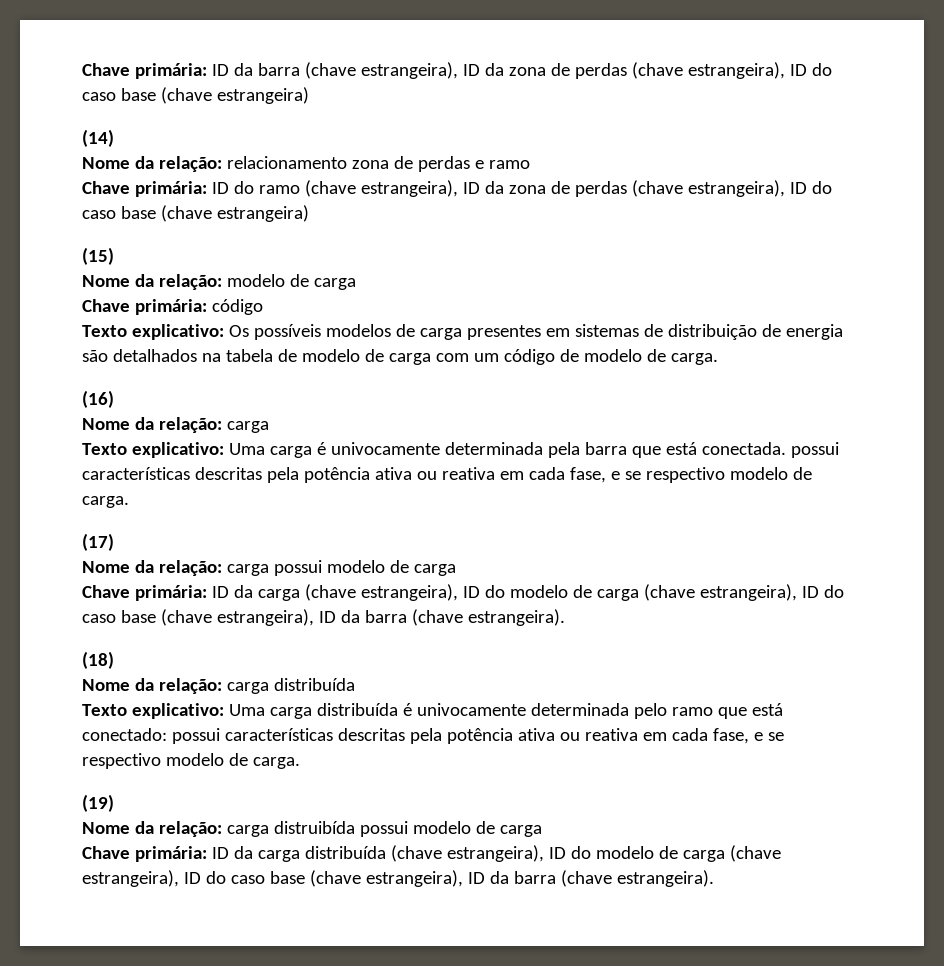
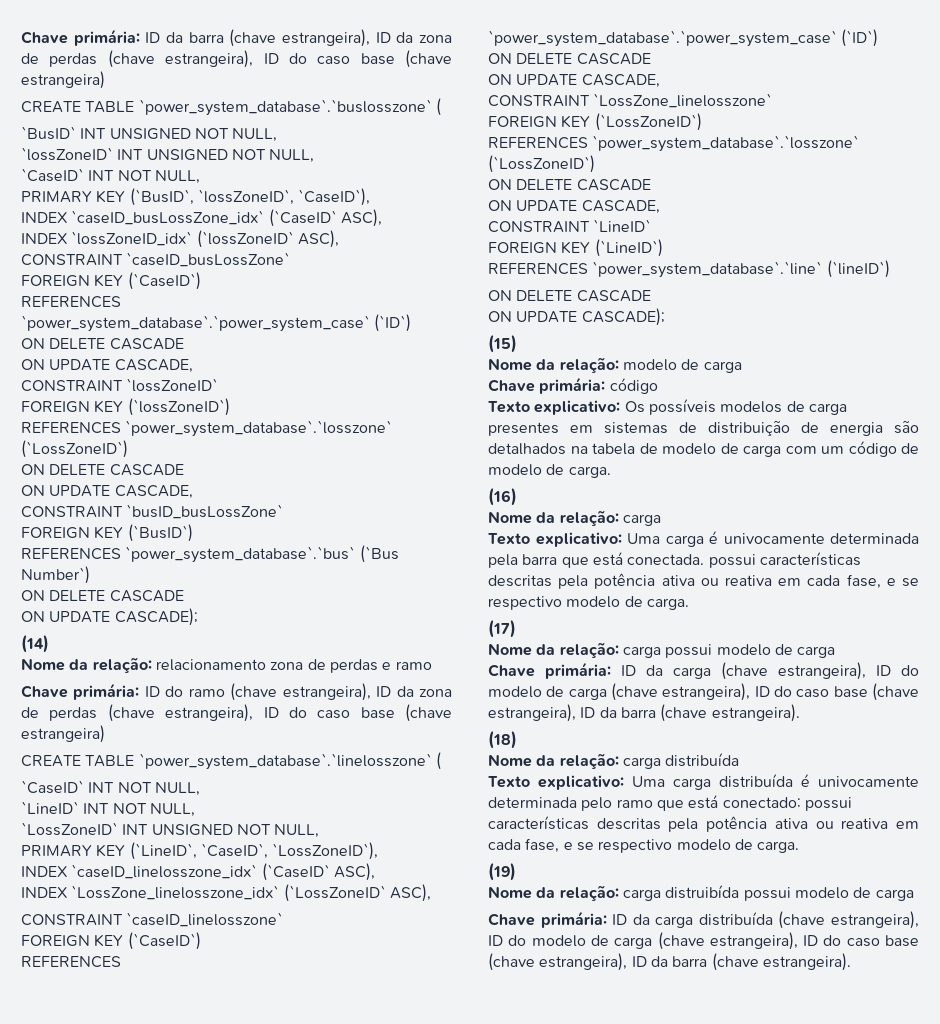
+ CREATE TABLE `power_system_database`.`buslosszone` (
+ `BusID` INT UNSIGNED NOT NULL,
+ `lossZoneID` INT UNSIGNED NOT NULL,
+ `CaseID` INT NOT NULL,
+ PRIMARY KEY (`BusID`, `lossZoneID`, `CaseID`),
+ INDEX `caseID_busLossZone_idx` (`CaseID` ASC),
+ INDEX `lossZoneID_idx` (`lossZoneID` ASC),
+ CONSTRAINT `caseID_busLossZone`
+ FOREIGN KEY (`CaseID`)
+ REFERENCES `power_system_database`.`power_system_case` (`ID`)
+ ON DELETE CASCADE
+ ON UPDATE CASCADE,
+ CONSTRAINT `lossZoneID`
+ FOREIGN KEY (`lossZoneID`)
+ REFERENCES `power_system_database`.`losszone` (`LossZoneID`)
+ ON DELETE CASCADE
+ ON UPDATE CASCADE,
+ CONSTRAINT `busID_busLossZone`
+ FOREIGN KEY (`BusID`)
+ REFERENCES `power_system_database`.`bus` (`Bus Number`)
+ ON DELETE CASCADE
+ ON UPDATE CASCADE);
+ CREATE TABLE `power_system_database`.`linelosszone` (
+ `CaseID` INT NOT NULL,
+ `LineID` INT NOT NULL,
+ `LossZoneID` INT UNSIGNED NOT NULL,
+ PRIMARY KEY (`LineID`, `CaseID`, `LossZoneID`),
+ INDEX `caseID_linelosszone_idx` (`CaseID` ASC),
+ INDEX `LossZone_linelosszone_idx` (`LossZoneID` ASC),
+ CONSTRAINT `caseID_linelosszone`
+ FOREIGN KEY (`CaseID`)
+ REFERENCES `power_system_database`.`power_system_case` (`ID`)
+ ON DELETE CASCADE
+ ON UPDATE CASCADE,
+ CONSTRAINT `LossZone_linelosszone`
+ FOREIGN KEY (`LossZoneID`)
+ REFERENCES `power_system_database`.`losszone` (`LossZoneID`)
+ ON DELETE CASCADE
+ ON UPDATE CASCADE,
+ CONSTRAINT `LineID`
+ FOREIGN KEY (`LineID`)
+ REFERENCES `power_system_database`.`line` (`lineID`)
+ ON DELETE CASCADE
+ ON UPDATE CASCADE);

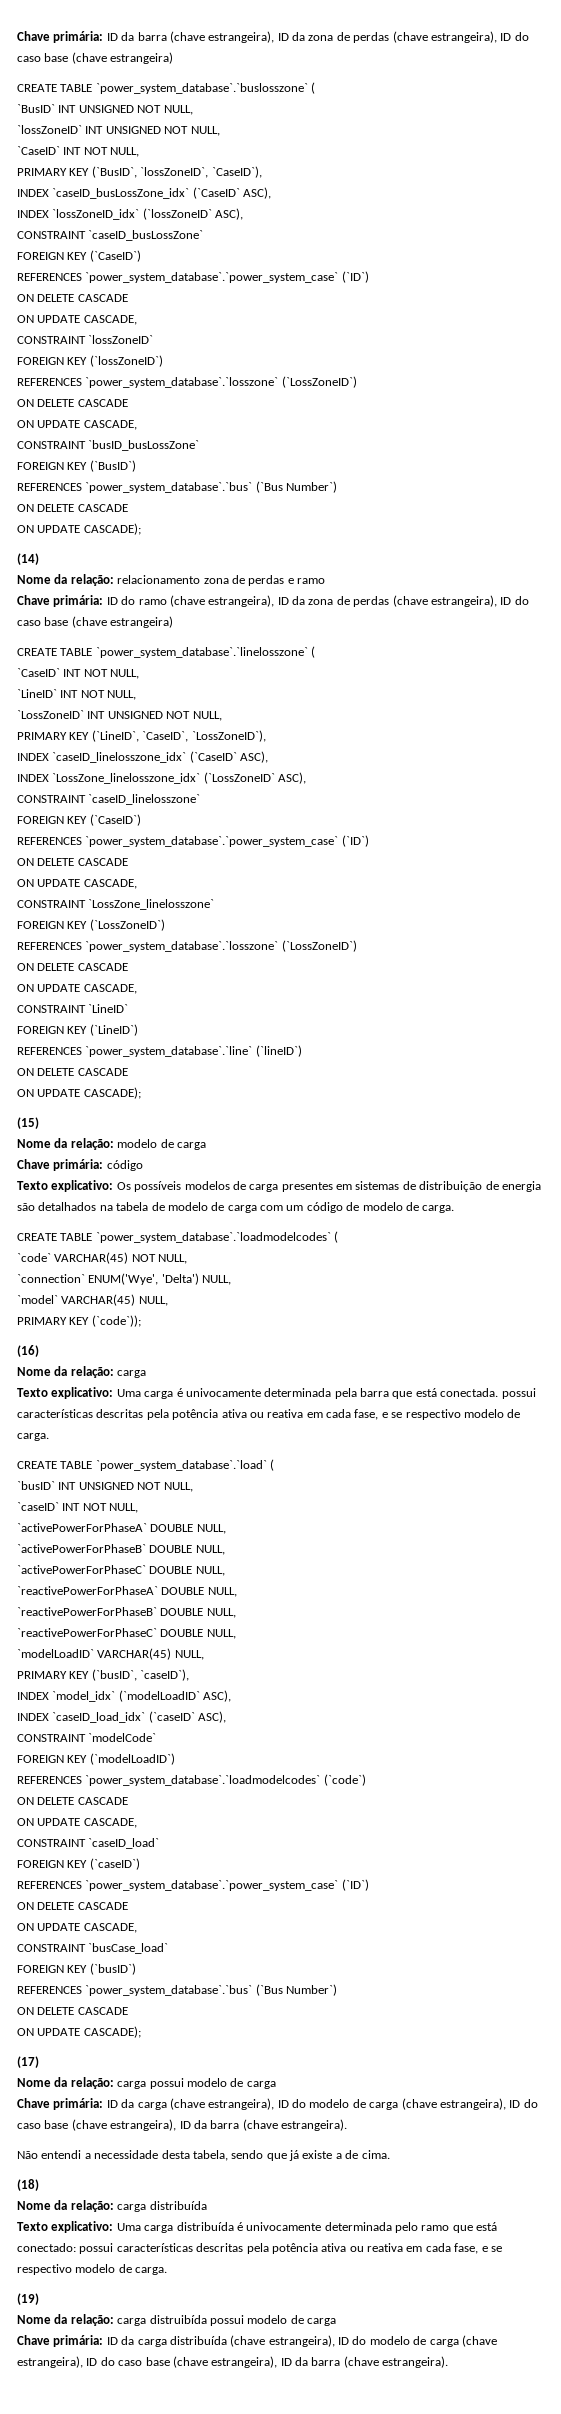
+ CREATE TABLE `power_system_database`.`loadmodelcodes` (
+ `code` VARCHAR(45) NOT NULL,
+ `connection` ENUM('Wye', 'Delta') NULL,
+ `model` VARCHAR(45) NULL,
+ PRIMARY KEY (`code`));
+ CREATE TABLE `power_system_database`.`load` (
+ `busID` INT UNSIGNED NOT NULL,
+ `caseID` INT NOT NULL,
+ `activePowerForPhaseA` DOUBLE NULL,
+ `activePowerForPhaseB` DOUBLE NULL,
+ `activePowerForPhaseC` DOUBLE NULL,
+ `reactivePowerForPhaseA` DOUBLE NULL,
+ `reactivePowerForPhaseB` DOUBLE NULL,
+ `reactivePowerForPhaseC` DOUBLE NULL,
+ `modelLoadID` VARCHAR(45) NULL,
+ PRIMARY KEY (`busID`, `caseID`),
+ INDEX `model_idx` (`modelLoadID` ASC),
+ INDEX `caseID_load_idx` (`caseID` ASC),
+ CONSTRAINT `modelCode`
+ FOREIGN KEY (`modelLoadID`)
+ REFERENCES `power_system_database`.`loadmodelcodes` (`code`)
+ ON DELETE CASCADE
+ ON UPDATE CASCADE,
+ CONSTRAINT `caseID_load`
+ FOREIGN KEY (`caseID`)
+ REFERENCES `power_system_database`.`power_system_case` (`ID`)
+ ON DELETE CASCADE
+ ON UPDATE CASCADE,
+ CONSTRAINT `busCase_load`
+ FOREIGN KEY (`busID`)
+ REFERENCES `power_system_database`.`bus` (`Bus Number`)
+ ON DELETE CASCADE
+ ON UPDATE CASCADE);
+ Não entendi a necessidade desta tabela, sendo que já existe a de cima.

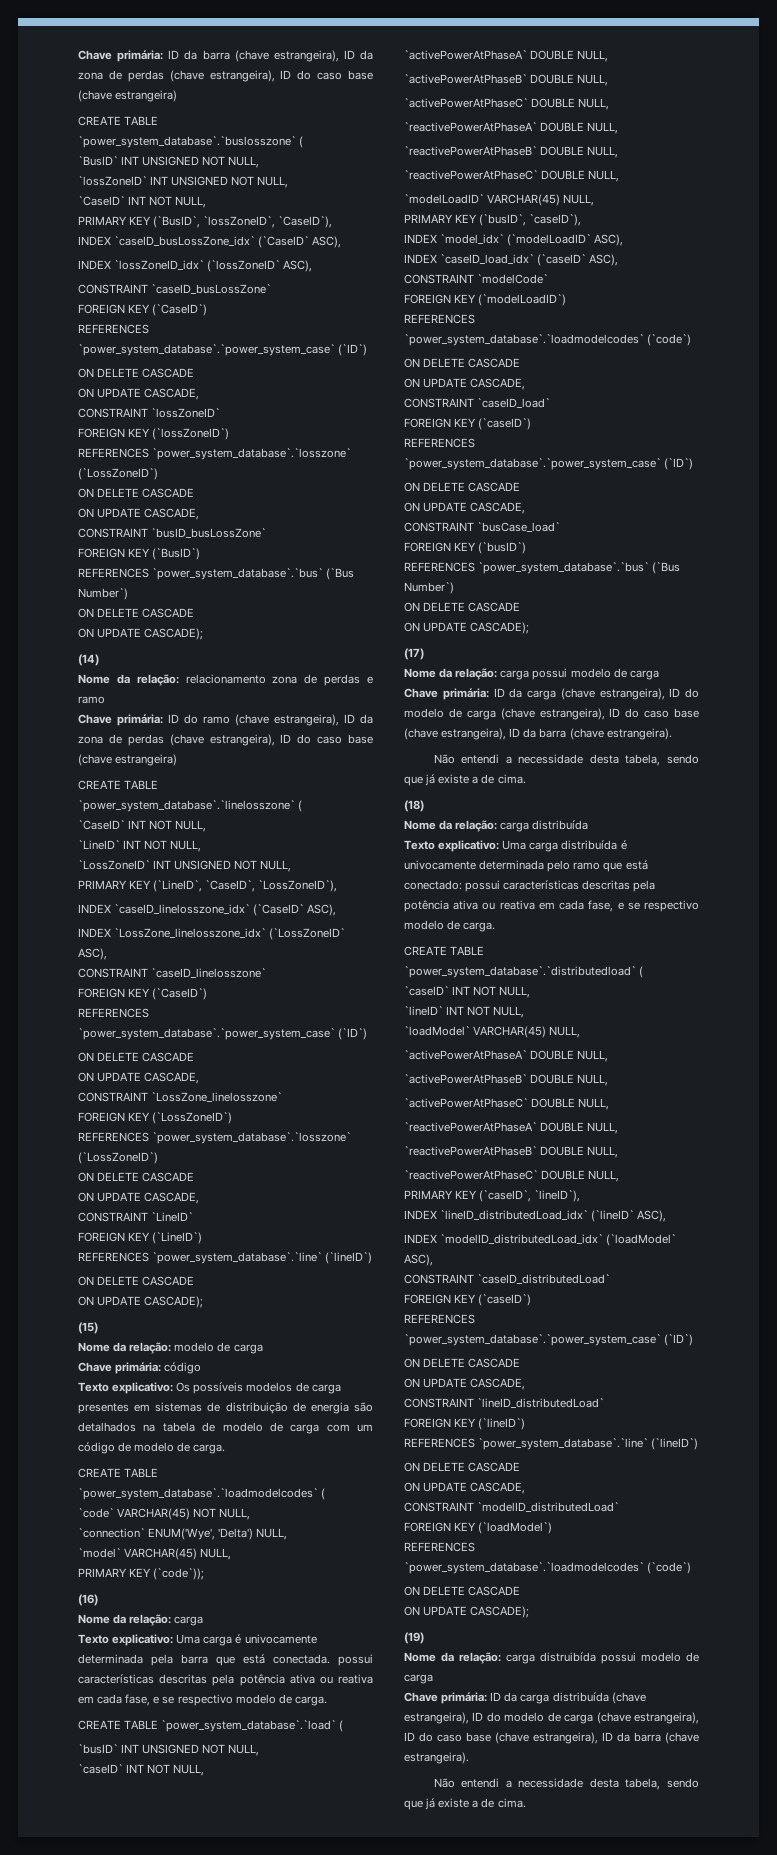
  `busID` INT UNSIGNED NOT NULL,
  `caseID` INT NOT NULL,
- `activePowerForPhaseA` DOUBLE NULL,
- `activePowerForPhaseB` DOUBLE NULL,
- `activePowerForPhaseC` DOUBLE NULL,
- `reactivePowerForPhaseA` DOUBLE NULL,
- `reactivePowerForPhaseB` DOUBLE NULL,
- `reactivePowerForPhaseC` DOUBLE NULL,
+ `activePowerAtPhaseA` DOUBLE NULL,
+ `activePowerAtPhaseB` DOUBLE NULL,
+ `activePowerAtPhaseC` DOUBLE NULL,
+ `reactivePowerAtPhaseA` DOUBLE NULL,
+ `reactivePowerAtPhaseB` DOUBLE NULL,
+ `reactivePowerAtPhaseC` DOUBLE NULL,
+ CREATE TABLE `power_system_database`.`distributedload` (
+ `caseID` INT NOT NULL,
+ `lineID` INT NOT NULL,
+ `loadModel` VARCHAR(45) NULL,
+ `activePowerAtPhaseA` DOUBLE NULL,
+ `activePowerAtPhaseB` DOUBLE NULL,
+ `activePowerAtPhaseC` DOUBLE NULL,
+ `reactivePowerAtPhaseA` DOUBLE NULL,
+ `reactivePowerAtPhaseB` DOUBLE NULL,
+ `reactivePowerAtPhaseC` DOUBLE NULL,
+ PRIMARY KEY (`caseID`, `lineID`),
+ INDEX `lineID_distributedLoad_idx` (`lineID` ASC),
+ INDEX `modelID_distributedLoad_idx` (`loadModel` ASC),
+ CONSTRAINT `caseID_distributedLoad`
+ FOREIGN KEY (`caseID`)
+ REFERENCES `power_system_database`.`power_system_case` (`ID`)
+ ON DELETE CASCADE
+ ON UPDATE CASCADE,
+ CONSTRAINT `lineID_distributedLoad`
+ FOREIGN KEY (`lineID`)
+ REFERENCES `power_system_database`.`line` (`lineID`)
+ ON DELETE CASCADE
+ ON UPDATE CASCADE,
+ CONSTRAINT `modelID_distributedLoad`
+ FOREIGN KEY (`loadModel`)
+ REFERENCES `power_system_database`.`loadmodelcodes` (`code`)
+ ON DELETE CASCADE
+ ON UPDATE CASCADE);
  Chave primária: ID da carga distribuída (chave estrangeira), ID do modelo de carga (chave estrangeira), ID do caso base (chave estrangeira), ID da barra (chave estrangeira).
+ Não entendi a necessidade desta tabela, sendo que já existe a de cima.

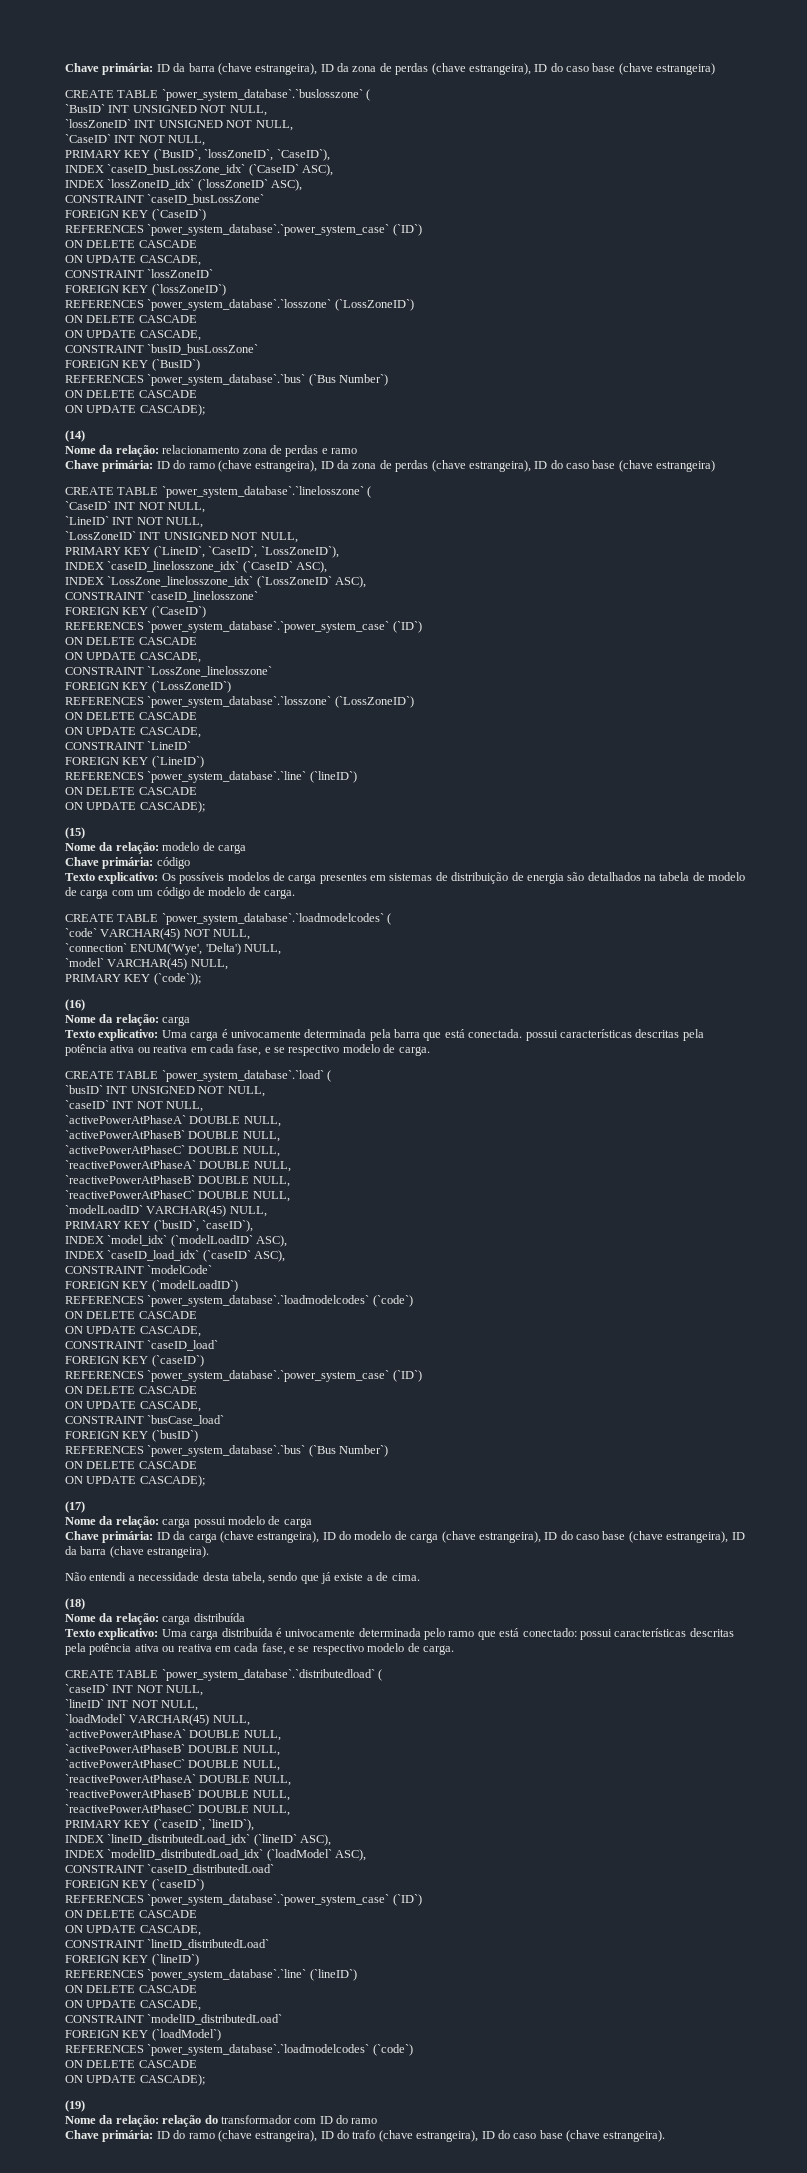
- Nome da relação: carga distruibída possui modelo de carga
- Chave primária: ID da carga distribuída (chave estrangeira), ID do modelo de carga (chave estrangeira), ID do caso base (chave estrangeira), ID da barra (chave estrangeira).
- Não entendi a necessidade desta tabela, sendo que já existe a de cima.
+ Nome da relação: relação do transformador com ID do ramo
+ Chave primária: ID do ramo (chave estrangeira), ID do trafo (chave estrangeira), ID do caso base (chave estrangeira).

